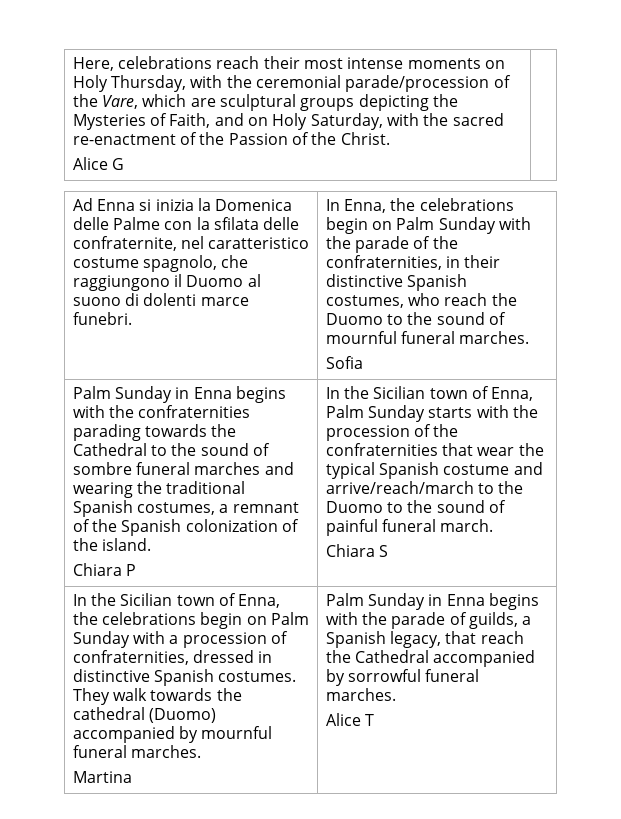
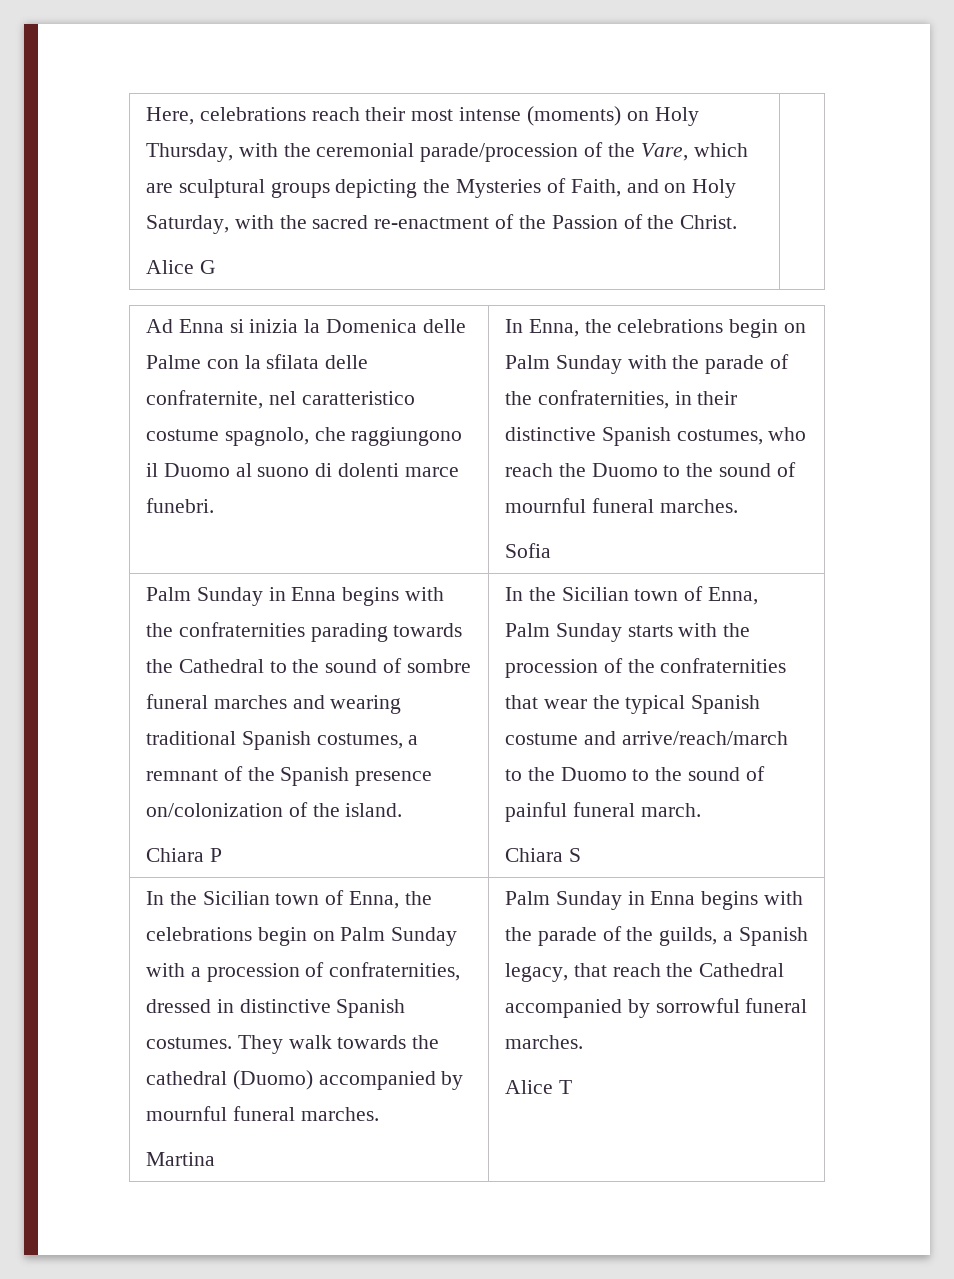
- Here, celebrations reach their most intense moments on Holy Thursday, with the ceremonial parade/procession of the Vare, which are sculptural groups depicting the Mysteries of Faith, and on Holy Saturday, with the sacred re-enactment of the Passion of the Christ.
+ Here, celebrations reach their most intense (moments) on Holy Thursday, with the ceremonial parade/procession of the Vare, which are sculptural groups depicting the Mysteries of Faith, and on Holy Saturday, with the sacred re-enactment of the Passion of the Christ.
- Palm Sunday in Enna begins with the confraternities parading towards the Cathedral to the sound of sombre funeral marches and wearing the traditional Spanish costumes, a remnant of the Spanish colonization of the island.
+ Palm Sunday in Enna begins with the confraternities parading towards the Cathedral to the sound of sombre funeral marches and wearing traditional Spanish costumes, a remnant of the Spanish presence on/colonization of the island.
- Palm Sunday in Enna begins with the parade of guilds, a Spanish legacy, that reach the Cathedral accompanied by sorrowful funeral marches.
+ Palm Sunday in Enna begins with the parade of the guilds, a Spanish legacy, that reach the Cathedral accompanied by sorrowful funeral marches.

